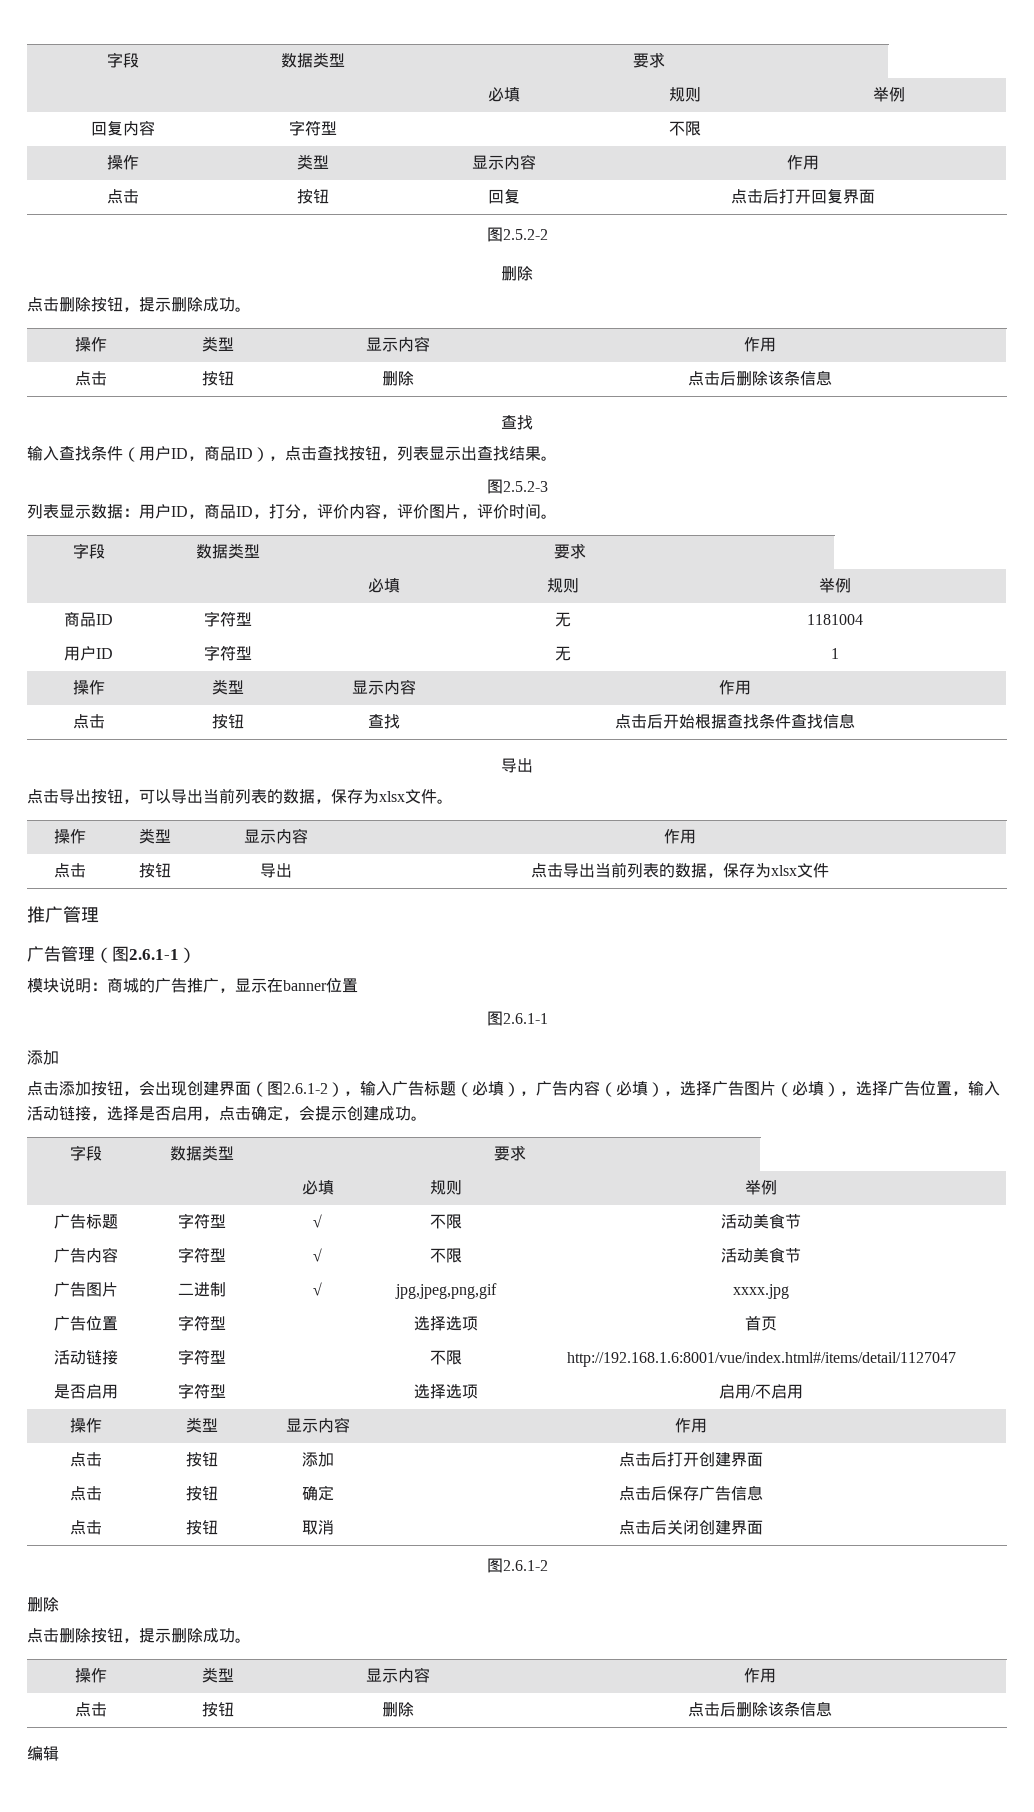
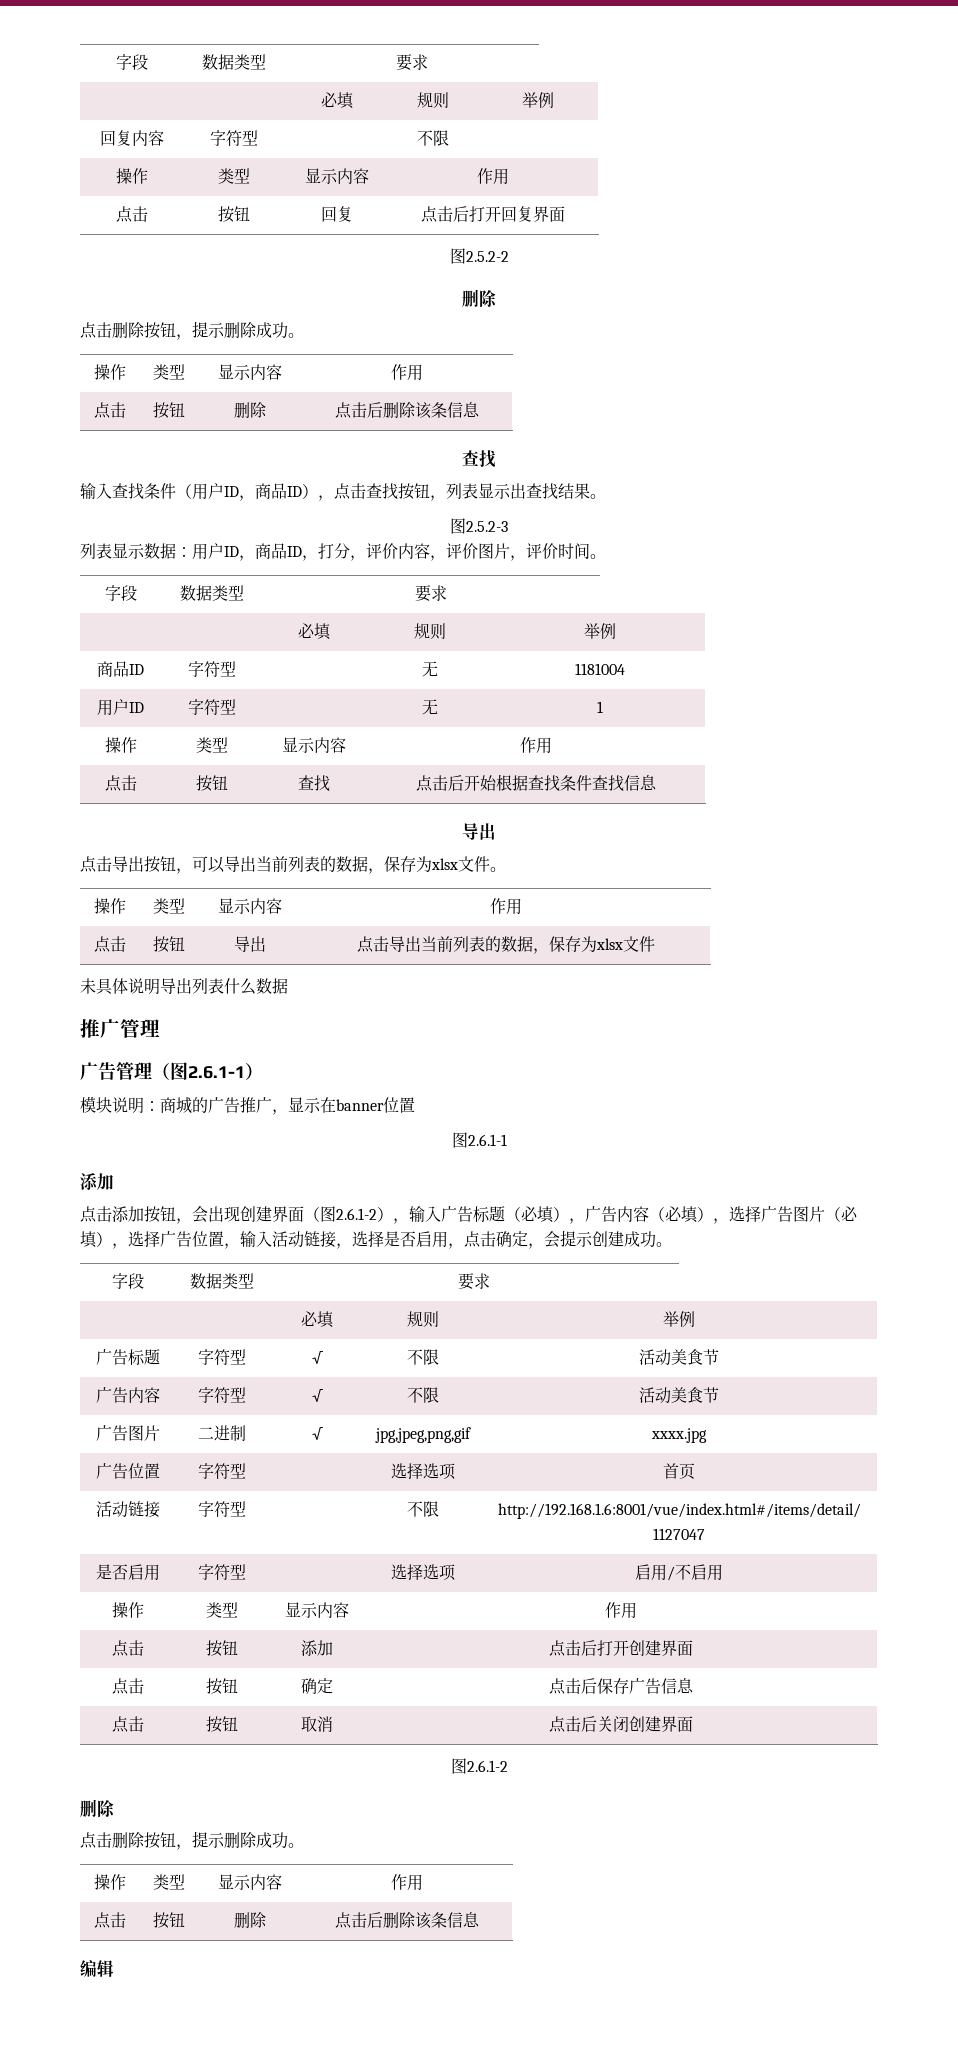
+ 未具体说明导出列表什么数据

